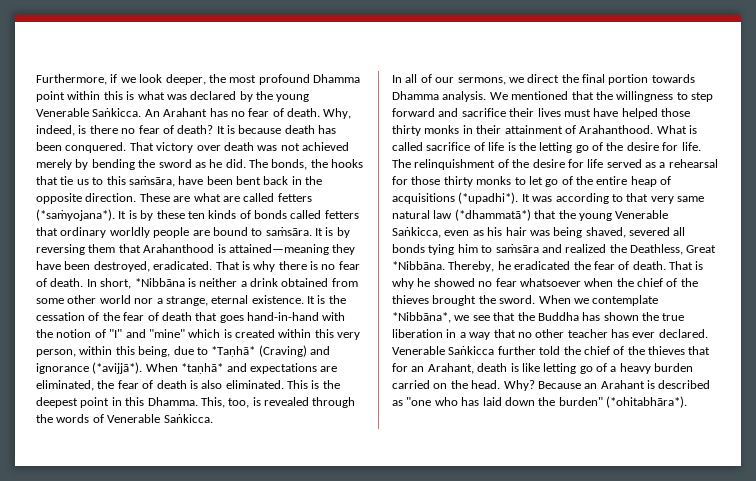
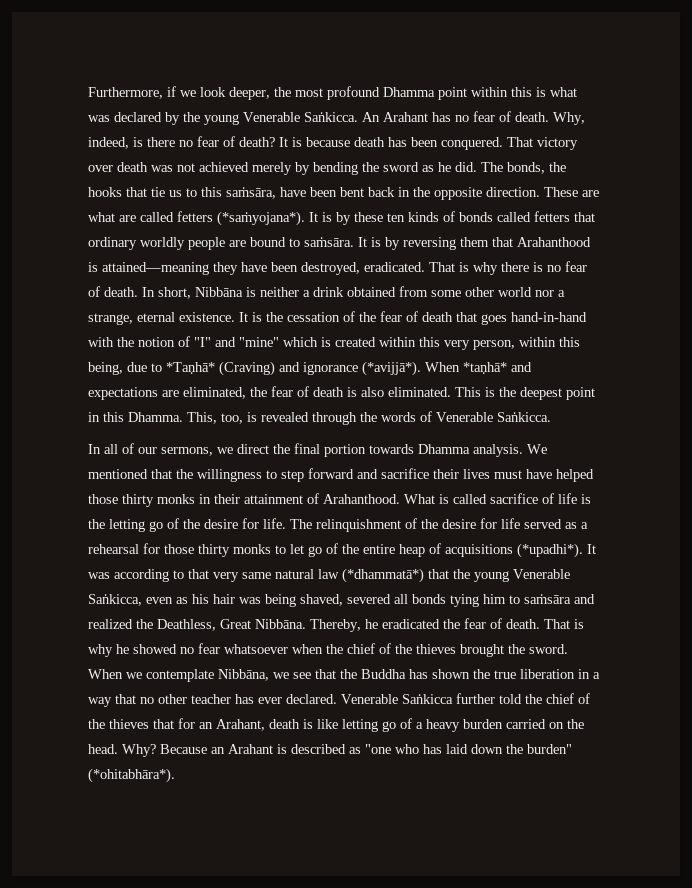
- In short, *Nibbāna is neither a drink obtained from some other world nor a strange, eternal existence.
+ In short, Nibbāna is neither a drink obtained from some other world nor a strange, eternal existence.
- It was according to that very same natural law (*dhammatā*) that the young Venerable Saṅkicca, even as his hair was being shaved, severed all bonds tying him to saṁsāra and realized the Deathless, Great *Nibbāna.
+ It was according to that very same natural law (*dhammatā*) that the young Venerable Saṅkicca, even as his hair was being shaved, severed all bonds tying him to saṁsāra and realized the Deathless, Great Nibbāna.
- When we contemplate *Nibbāna*, we see that the Buddha has shown the true liberation in a way that no other teacher has ever declared.
+ When we contemplate Nibbāna, we see that the Buddha has shown the true liberation in a way that no other teacher has ever declared.

